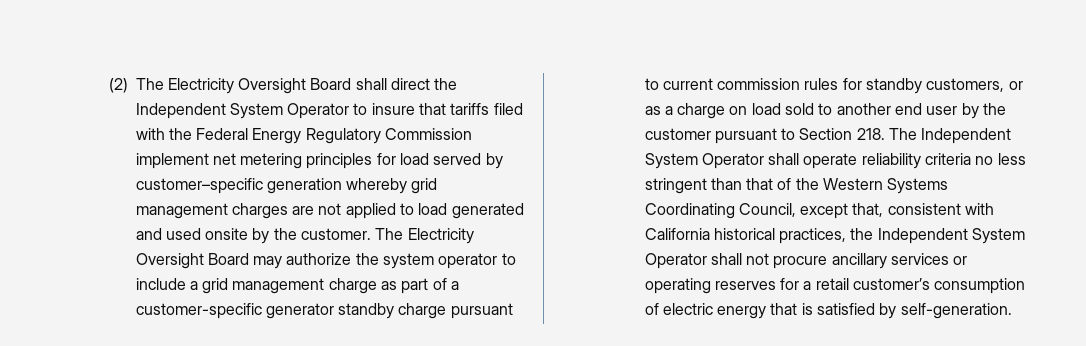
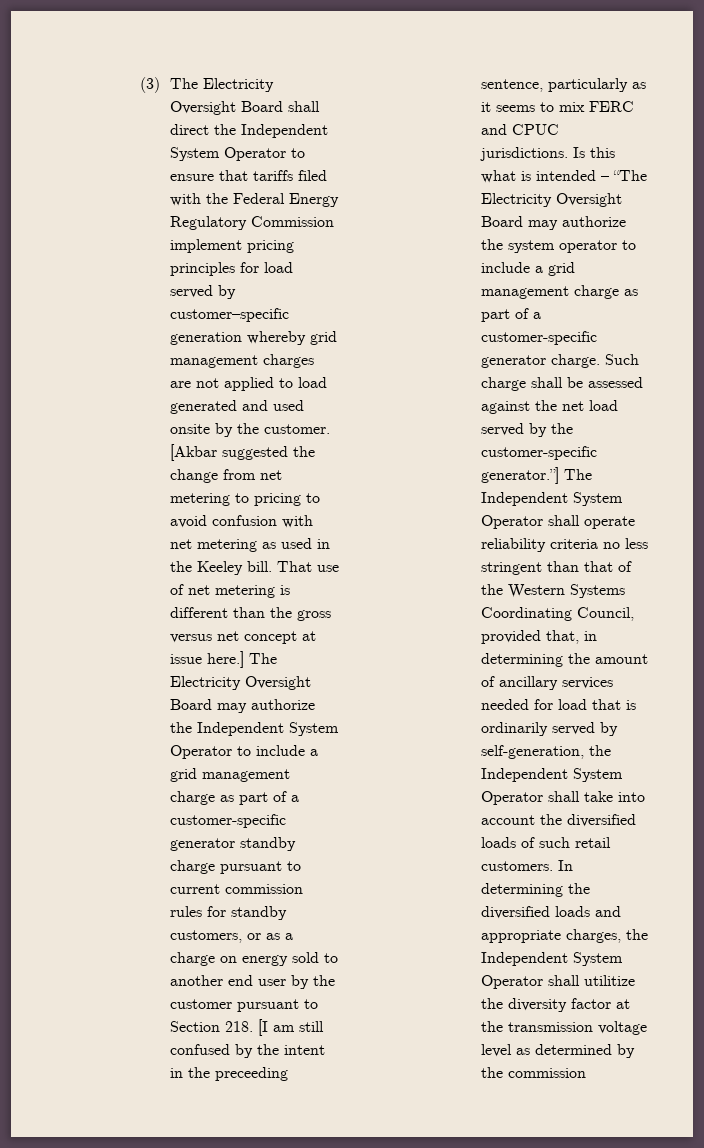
- (2) The Electricity Oversight Board shall direct the Independent System Operator to insure that tariffs filed with the Federal Energy Regulatory Commission implement net metering principles for load served by customer–specific generation whereby grid management charges are not applied to load generated and used onsite by the customer.
+ (3) The Electricity Oversight Board shall direct the Independent System Operator to ensure that tariffs filed with the Federal Energy Regulatory Commission implement pricing principles for load served by customer–specific generation whereby grid management charges are not applied to load generated and used onsite by the customer.
+ [Akbar suggested the change from net metering to pricing to avoid confusion with net metering as used in the Keeley bill. That use of net metering is different than the gross versus net concept at issue here.]
- The Electricity Oversight Board may authorize the system operator to include a grid management charge as part of a customer-specific generator standby charge pursuant to current commission rules for standby customers, or as a charge on load sold to another end user by the customer pursuant to Section 218. The Independent System Operator shall operate reliability criteria no less stringent than that of the Western Systems Coordinating Council, except that, consistent with California historical practices, the Independent System Operator shall not procure ancillary services or operating reserves for a retail customer’s consumption of electric energy that is satisfied by self-generation.
+ The Electricity Oversight Board may authorize the Independent System Operator to include a grid management charge as part of a customer-specific generator standby charge pursuant to current commission rules for standby customers, or as a charge on energy sold to another end user by the customer pursuant to Section 218. [I am still confused by the intent in the preceeding sentence, particularly as it seems to mix FERC and CPUC jurisdictions. Is this what is intended – “The Electricity Oversight Board may authorize the system operator to include a grid management charge as part of a customer-specific generator charge. Such charge shall be assessed against the net load served by the customer-specific generator.”] The Independent System Operator shall operate reliability criteria no less stringent than that of the Western Systems Coordinating Council, provided that, in determining the amount of ancillary services needed for load that is ordinarily served by self-generation, the Independent System Operator shall take into account the diversified loads of such retail customers. In determining the diversified loads and appropriate charges, the Independent System Operator shall utilitize the diversity factor at the transmission voltage level as determined by the commission

